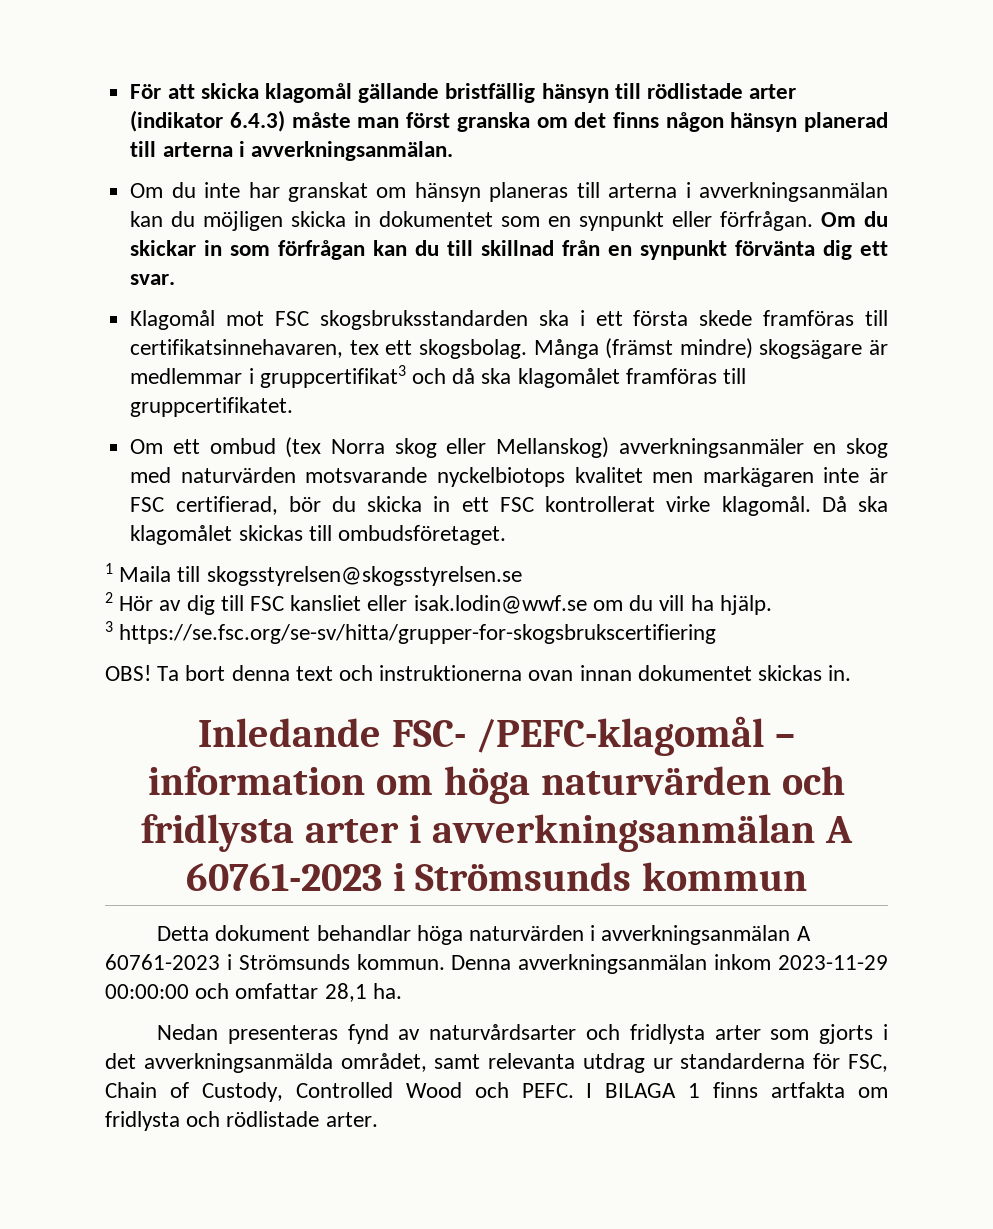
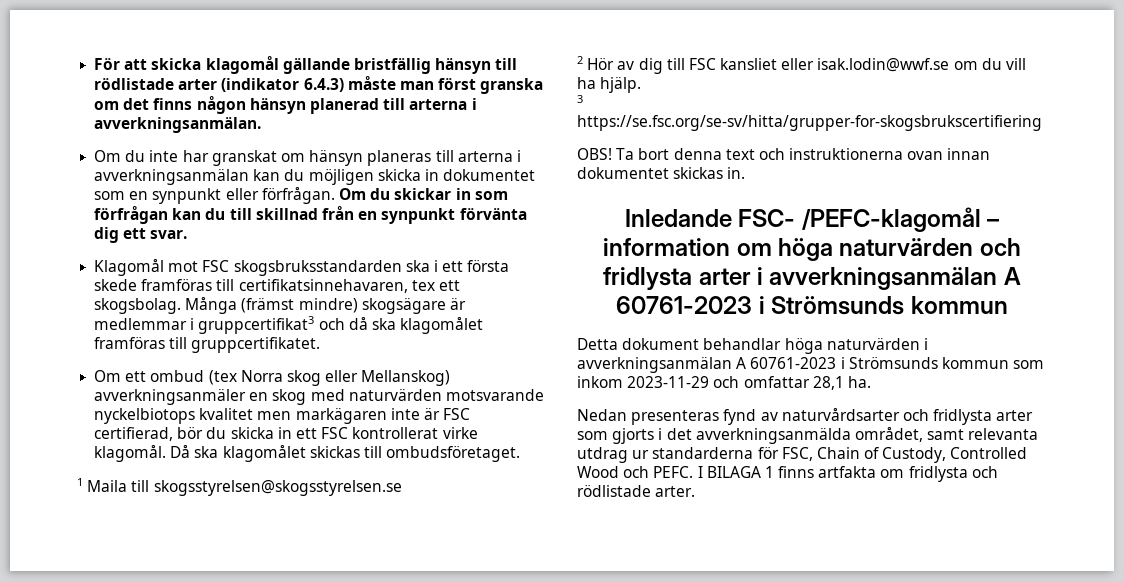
- Detta dokument behandlar höga naturvärden i avverkningsanmälan A 60761-2023 i Strömsunds kommun. Denna avverkningsanmälan inkom 2023-11-29 00:00:00 och omfattar 28,1 ha.
+ Detta dokument behandlar höga naturvärden i avverkningsanmälan A 60761-2023 i Strömsunds kommun som inkom 2023-11-29 och omfattar 28,1 ha.

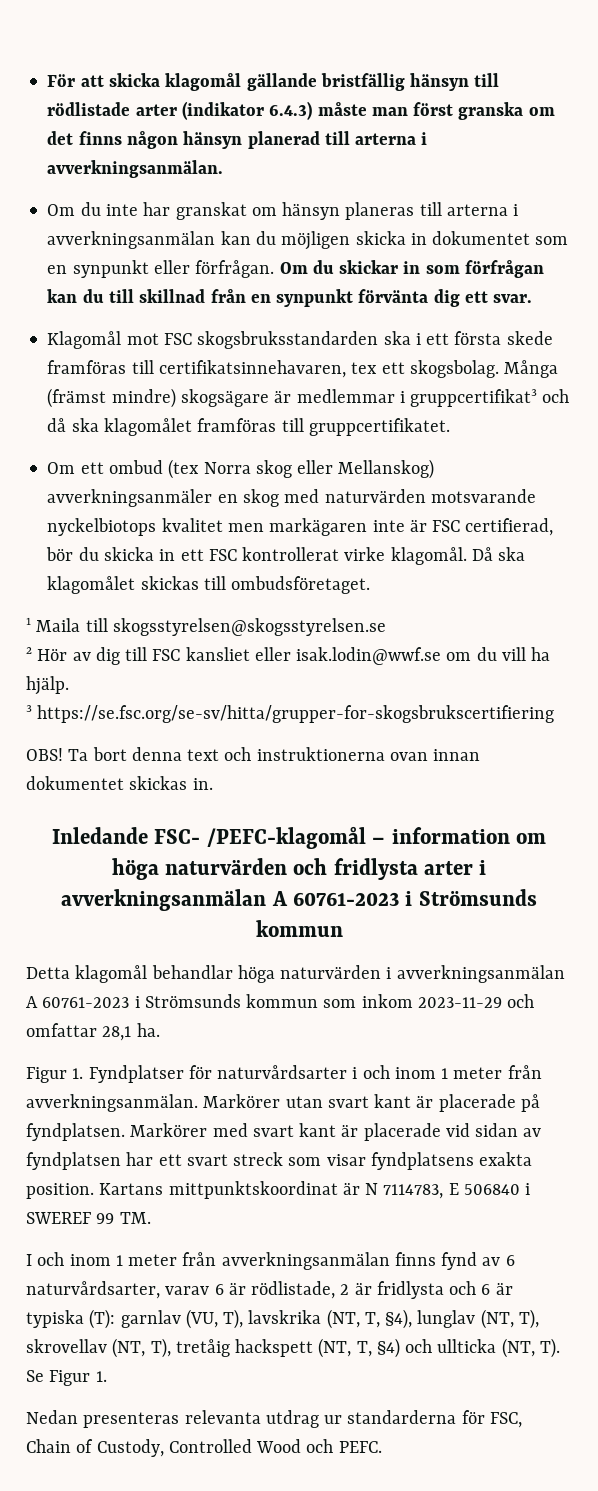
- Detta dokument behandlar höga naturvärden i avverkningsanmälan A 60761-2023 i Strömsunds kommun som inkom 2023-11-29 och omfattar 28,1 ha.
+ Detta klagomål behandlar höga naturvärden i avverkningsanmälan A 60761-2023 i Strömsunds kommun som inkom 2023-11-29 och omfattar 28,1 ha.
- Nedan presenteras fynd av naturvårdsarter och fridlysta arter som gjorts i det avverkningsanmälda området, samt relevanta utdrag ur standarderna för FSC, Chain of Custody, Controlled Wood och PEFC. I BILAGA 1 finns artfakta om fridlysta och rödlistade arter.
+ Figur 1. Fyndplatser för naturvårdsarter i och inom 1 meter från avverkningsanmälan. Markörer utan svart kant är placerade på fyndplatsen. Markörer med svart kant är placerade vid sidan av fyndplatsen har ett svart streck som visar fyndplatsens exakta position. Kartans mittpunktskoordinat är N 7114783, E 506840 i SWEREF 99 TM.
+ I och inom 1 meter från avverkningsanmälan finns fynd av 6 naturvårdsarter, varav 6 är rödlistade, 2 är fridlysta och 6 är typiska (T): garnlav (VU, T), lavskrika (NT, T, §4), lunglav (NT, T), skrovellav (NT, T), tretåig hackspett (NT, T, §4) och ullticka (NT, T). Se Figur 1.
+ Nedan presenteras relevanta utdrag ur standarderna för FSC, Chain of Custody, Controlled Wood och PEFC.

